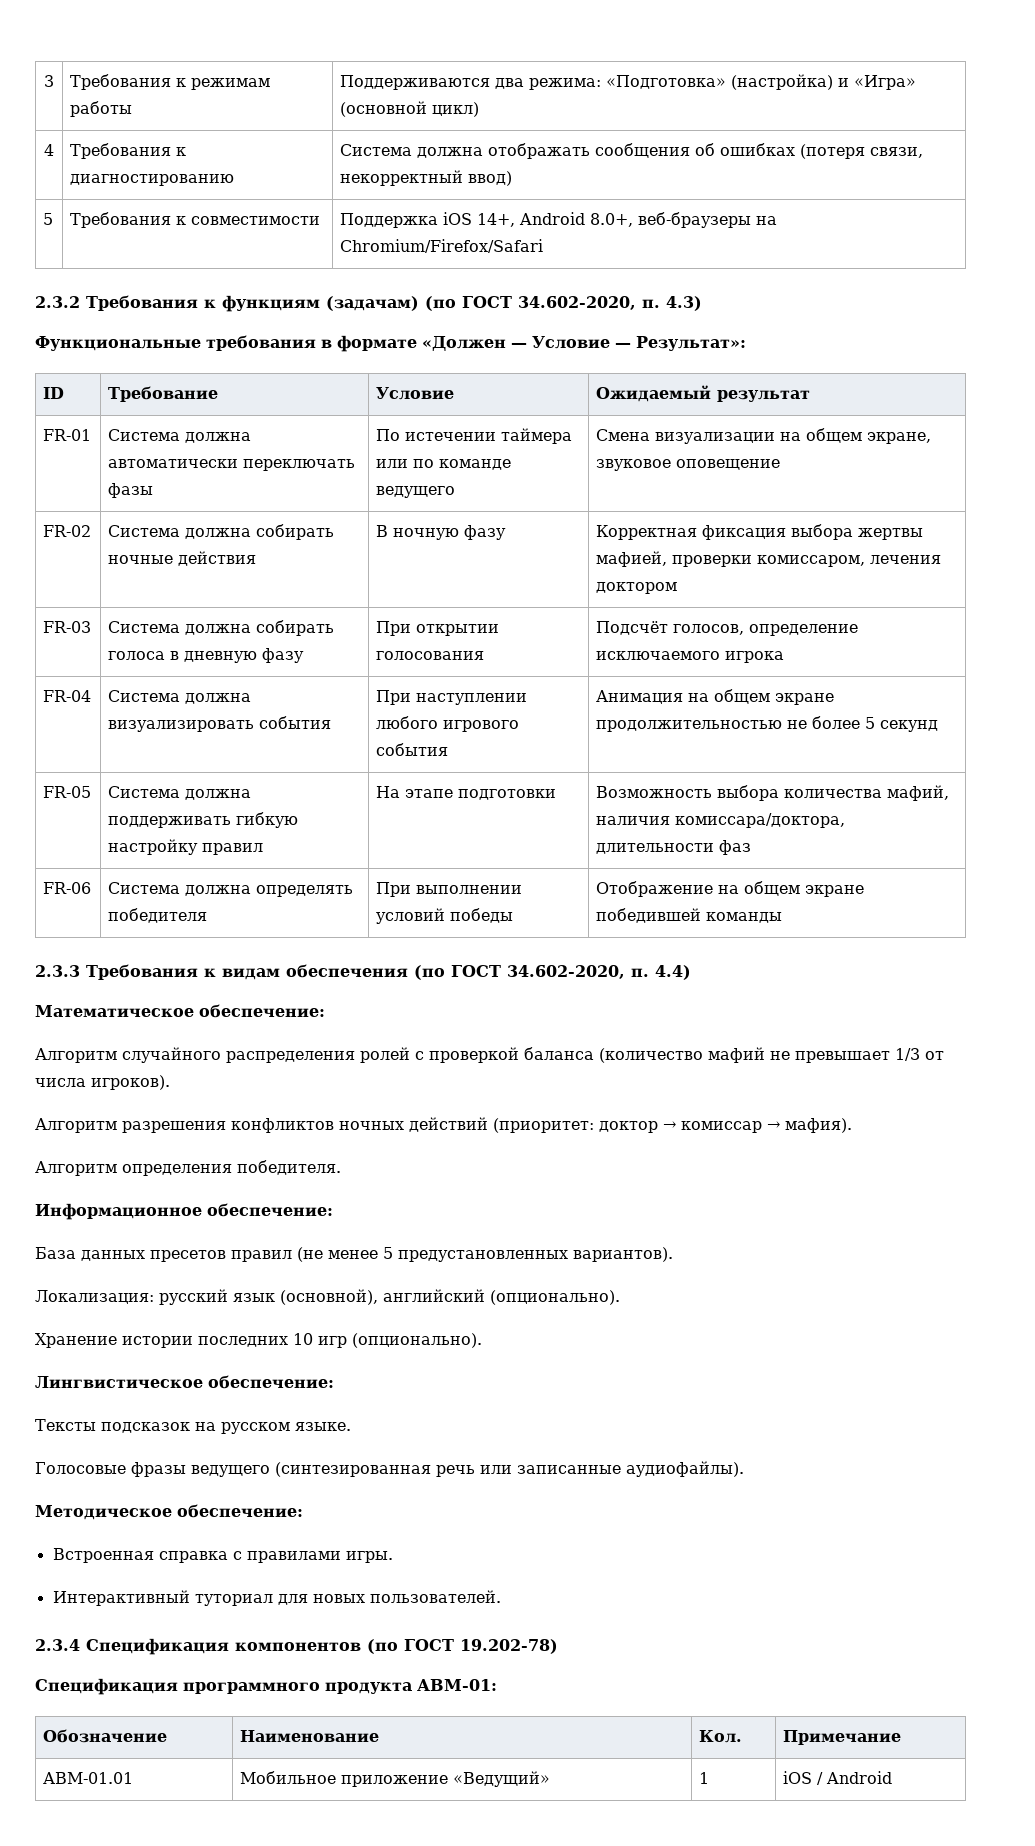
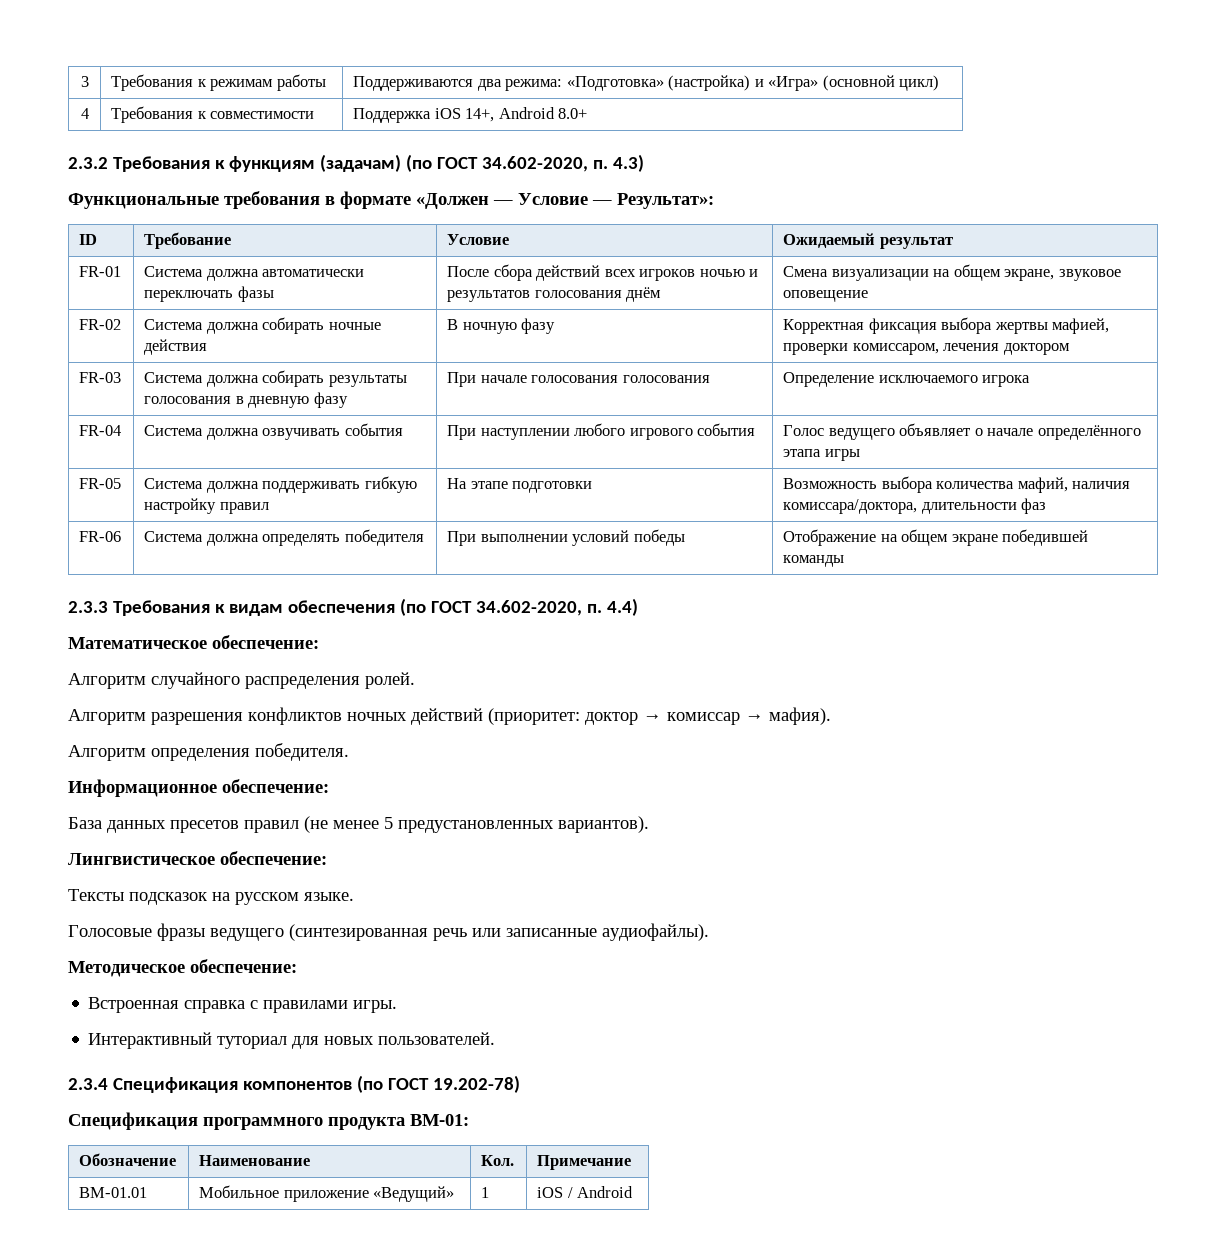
- 4 | Требования к диагностированию | Система должна отображать сообщения об ошибках (потеря связи, некорректный ввод)
- 5 | Требования к совместимости | Поддержка iOS 14+, Android 8.0+, веб-браузеры на Chromium/Firefox/Safari
+ 4 | Требования к совместимости | Поддержка iOS 14+, Android 8.0+
- FR-01 | Система должна автоматически переключать фазы | По истечении таймера или по команде ведущего | Смена визуализации на общем экране, звуковое оповещение
+ FR-01 | Система должна автоматически переключать фазы | После сбора действий всех игроков ночью и результатов голосования днём | Смена визуализации на общем экране, звуковое оповещение
- FR-03 | Система должна собирать голоса в дневную фазу | При открытии голосования | Подсчёт голосов, определение исключаемого игрока
+ FR-03 | Система должна собирать результаты голосования в дневную фазу | При начале голосования голосования | Определение исключаемого игрока
- FR-04 | Система должна визуализировать события | При наступлении любого игрового события | Анимация на общем экране продолжительностью не более 5 секунд
+ FR-04 | Система должна озвучивать события | При наступлении любого игрового события | Голос ведущего объявляет о начале определённого этапа игры
- Алгоритм случайного распределения ролей с проверкой баланса (количество мафий не превышает 1/3 от числа игроков).
+ Алгоритм случайного распределения ролей.
- Локализация: русский язык (основной), английский (опционально).
- Хранение истории последних 10 игр (опционально).
- Спецификация программного продукта АВМ-01:
+ Спецификация программного продукта ВМ-01:
- АВМ-01.01 | Мобильное приложение «Ведущий» | 1 | iOS / Android
+ ВМ-01.01 | Мобильное приложение «Ведущий» | 1 | iOS / Android

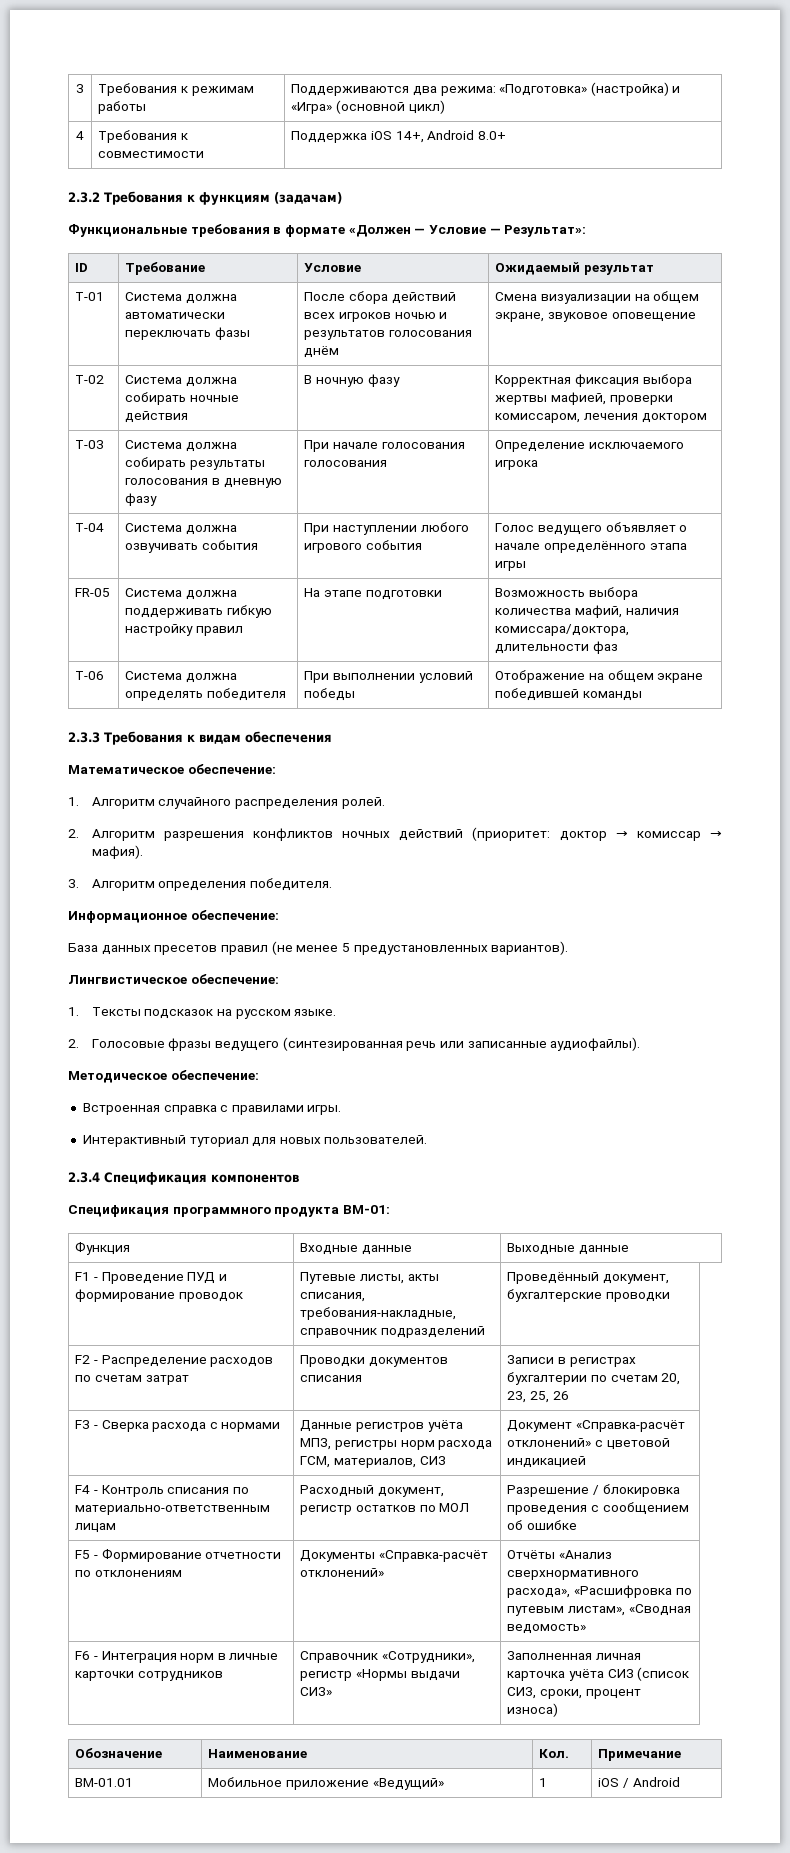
- 2.3.2 Требования к функциям (задачам) (по ГОСТ 34.602-2020, п. 4.3)
+ 2.3.2 Требования к функциям (задачам)
- FR-01 | Система должна автоматически переключать фазы | После сбора действий всех игроков ночью и результатов голосования днём | Смена визуализации на общем экране, звуковое оповещение
+ Т-01 | Система должна автоматически переключать фазы | После сбора действий всех игроков ночью и результатов голосования днём | Смена визуализации на общем экране, звуковое оповещение
- FR-02 | Система должна собирать ночные действия | В ночную фазу | Корректная фиксация выбора жертвы мафией, проверки комиссаром, лечения доктором
+ Т-02 | Система должна собирать ночные действия | В ночную фазу | Корректная фиксация выбора жертвы мафией, проверки комиссаром, лечения доктором
- FR-03 | Система должна собирать результаты голосования в дневную фазу | При начале голосования голосования | Определение исключаемого игрока
+ Т-03 | Система должна собирать результаты голосования в дневную фазу | При начале голосования голосования | Определение исключаемого игрока
- FR-04 | Система должна озвучивать события | При наступлении любого игрового события | Голос ведущего объявляет о начале определённого этапа игры
+ Т-04 | Система должна озвучивать события | При наступлении любого игрового события | Голос ведущего объявляет о начале определённого этапа игры
- FR-06 | Система должна определять победителя | При выполнении условий победы | Отображение на общем экране победившей команды
+ Т-06 | Система должна определять победителя | При выполнении условий победы | Отображение на общем экране победившей команды
- 2.3.3 Требования к видам обеспечения (по ГОСТ 34.602-2020, п. 4.4)
+ 2.3.3 Требования к видам обеспечения
- Алгоритм случайного распределения ролей.
+ 1. Алгоритм случайного распределения ролей.
- Алгоритм разрешения конфликтов ночных действий (приоритет: доктор → комиссар → мафия).
+ 2. Алгоритм разрешения конфликтов ночных действий (приоритет: доктор → комиссар → мафия).
- Алгоритм определения победителя.
+ 3. Алгоритм определения победителя.
- Тексты подсказок на русском языке.
+ 1. Тексты подсказок на русском языке.
- Голосовые фразы ведущего (синтезированная речь или записанные аудиофайлы).
+ 2. Голосовые фразы ведущего (синтезированная речь или записанные аудиофайлы).
- 2.3.4 Спецификация компонентов (по ГОСТ 19.202-78)
+ 2.3.4 Спецификация компонентов
+ Функция | Входные данные | Выходные данные
+ F1 - Проведение ПУД и формирование проводок | Путевые листы, акты списания, требования-накладные, справочник подразделений | Проведённый документ, бухгалтерские проводки
+ F2 - Распределение расходов по счетам затрат | Проводки документов списания | Записи в регистрах бухгалтерии по счетам 20, 23, 25, 26
+ F3 - Сверка расхода с нормами | Данные регистров учёта МПЗ, регистры норм расхода ГСМ, материалов, СИЗ | Документ «Справка-расчёт отклонений» с цветовой индикацией
+ F4 - Контроль списания по материально-ответственным лицам | Расходный документ, регистр остатков по МОЛ | Разрешение / блокировка проведения с сообщением об ошибке
+ F5 - Формирование отчетности по отклонениям | Документы «Справка-расчёт отклонений» | Отчёты «Анализ сверхнормативного расхода», «Расшифровка по путевым листам», «Сводная ведомость»
+ F6 - Интеграция норм в личные карточки сотрудников | Справочник «Сотрудники», регистр «Нормы выдачи СИЗ» | Заполненная личная карточка учёта СИЗ (список СИЗ, сроки, процент износа)

